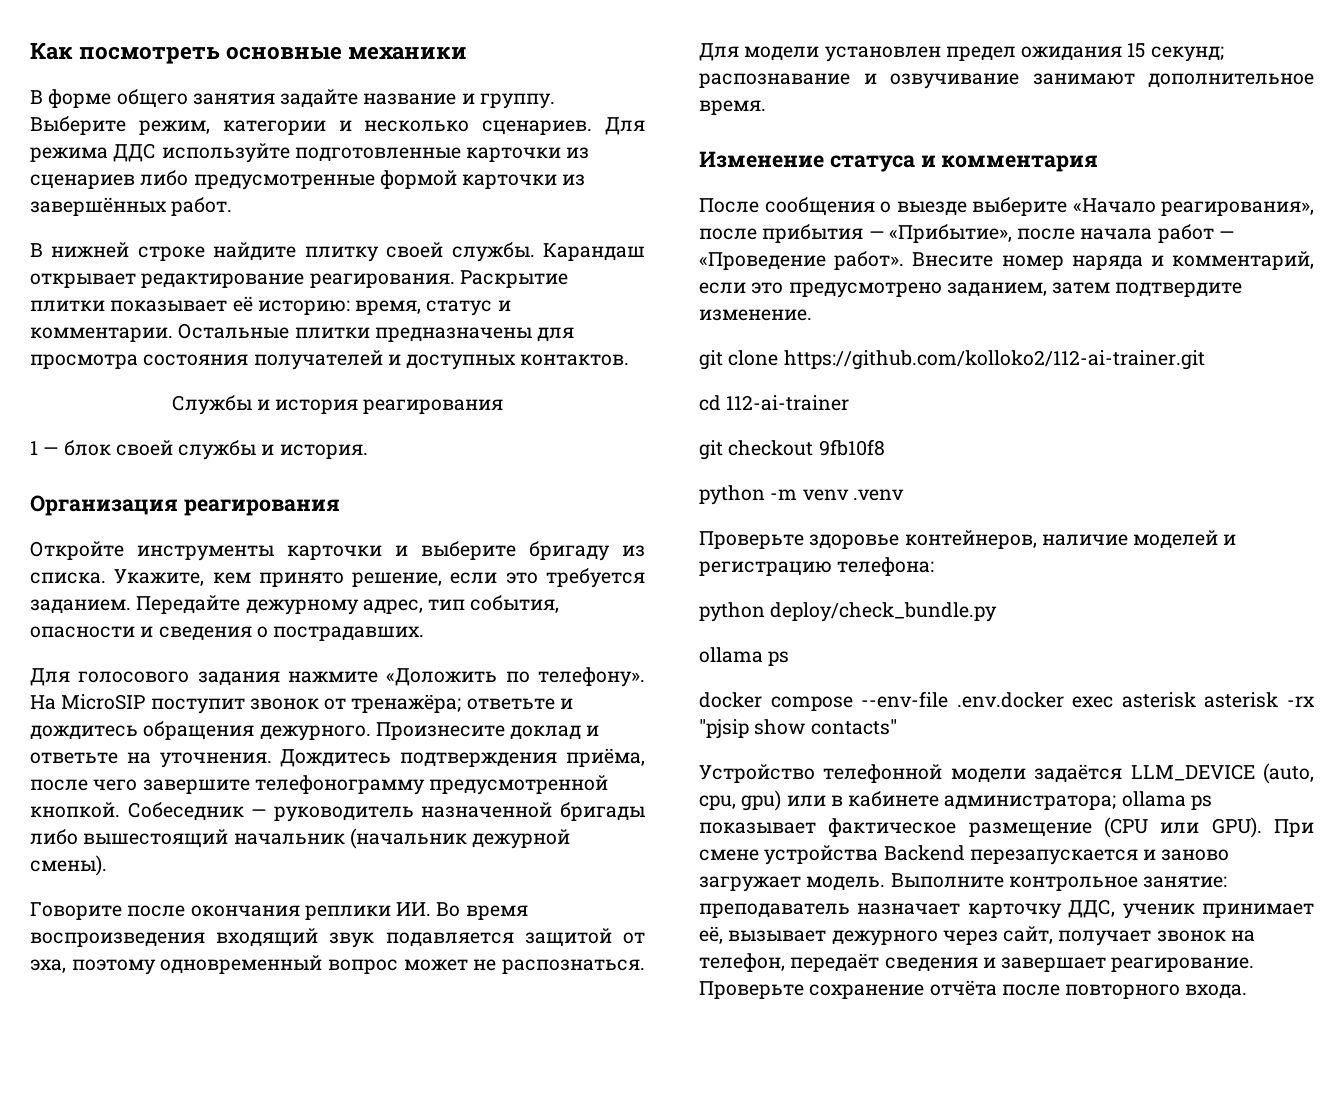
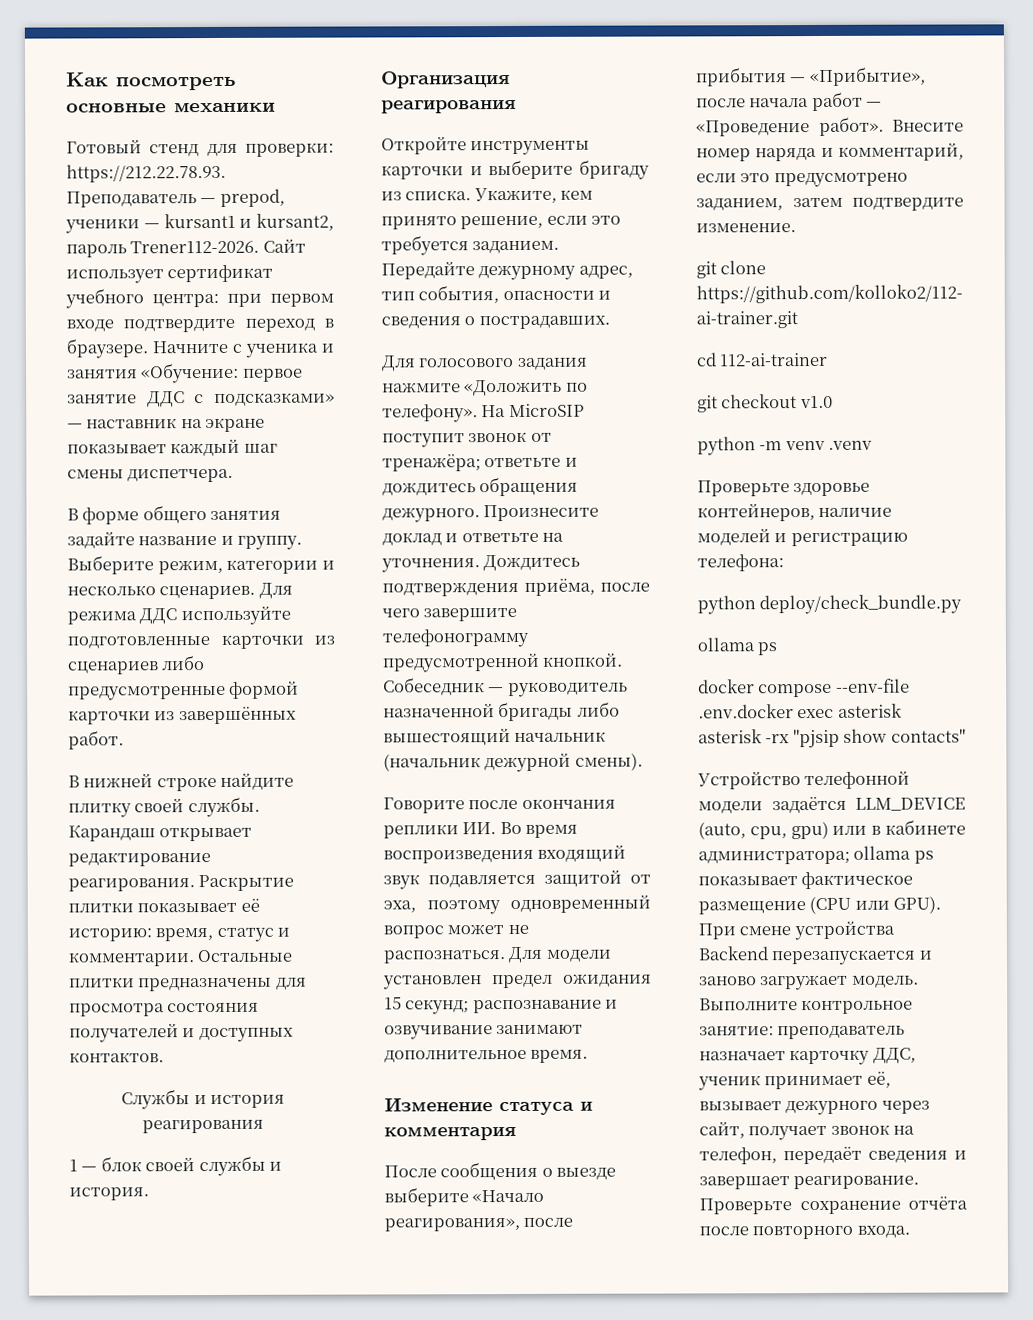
+ Готовый стенд для проверки: https://212.22.78.93. Преподаватель — prepod, ученики — kursant1 и kursant2, пароль Trener112-2026. Сайт использует сертификат учебного центра: при первом входе подтвердите переход в браузере. Начните с ученика и занятия «Обучение: первое занятие ДДС с подсказками» — наставник на экране показывает каждый шаг смены диспетчера.
- git checkout 9fb10f8
+ git checkout v1.0

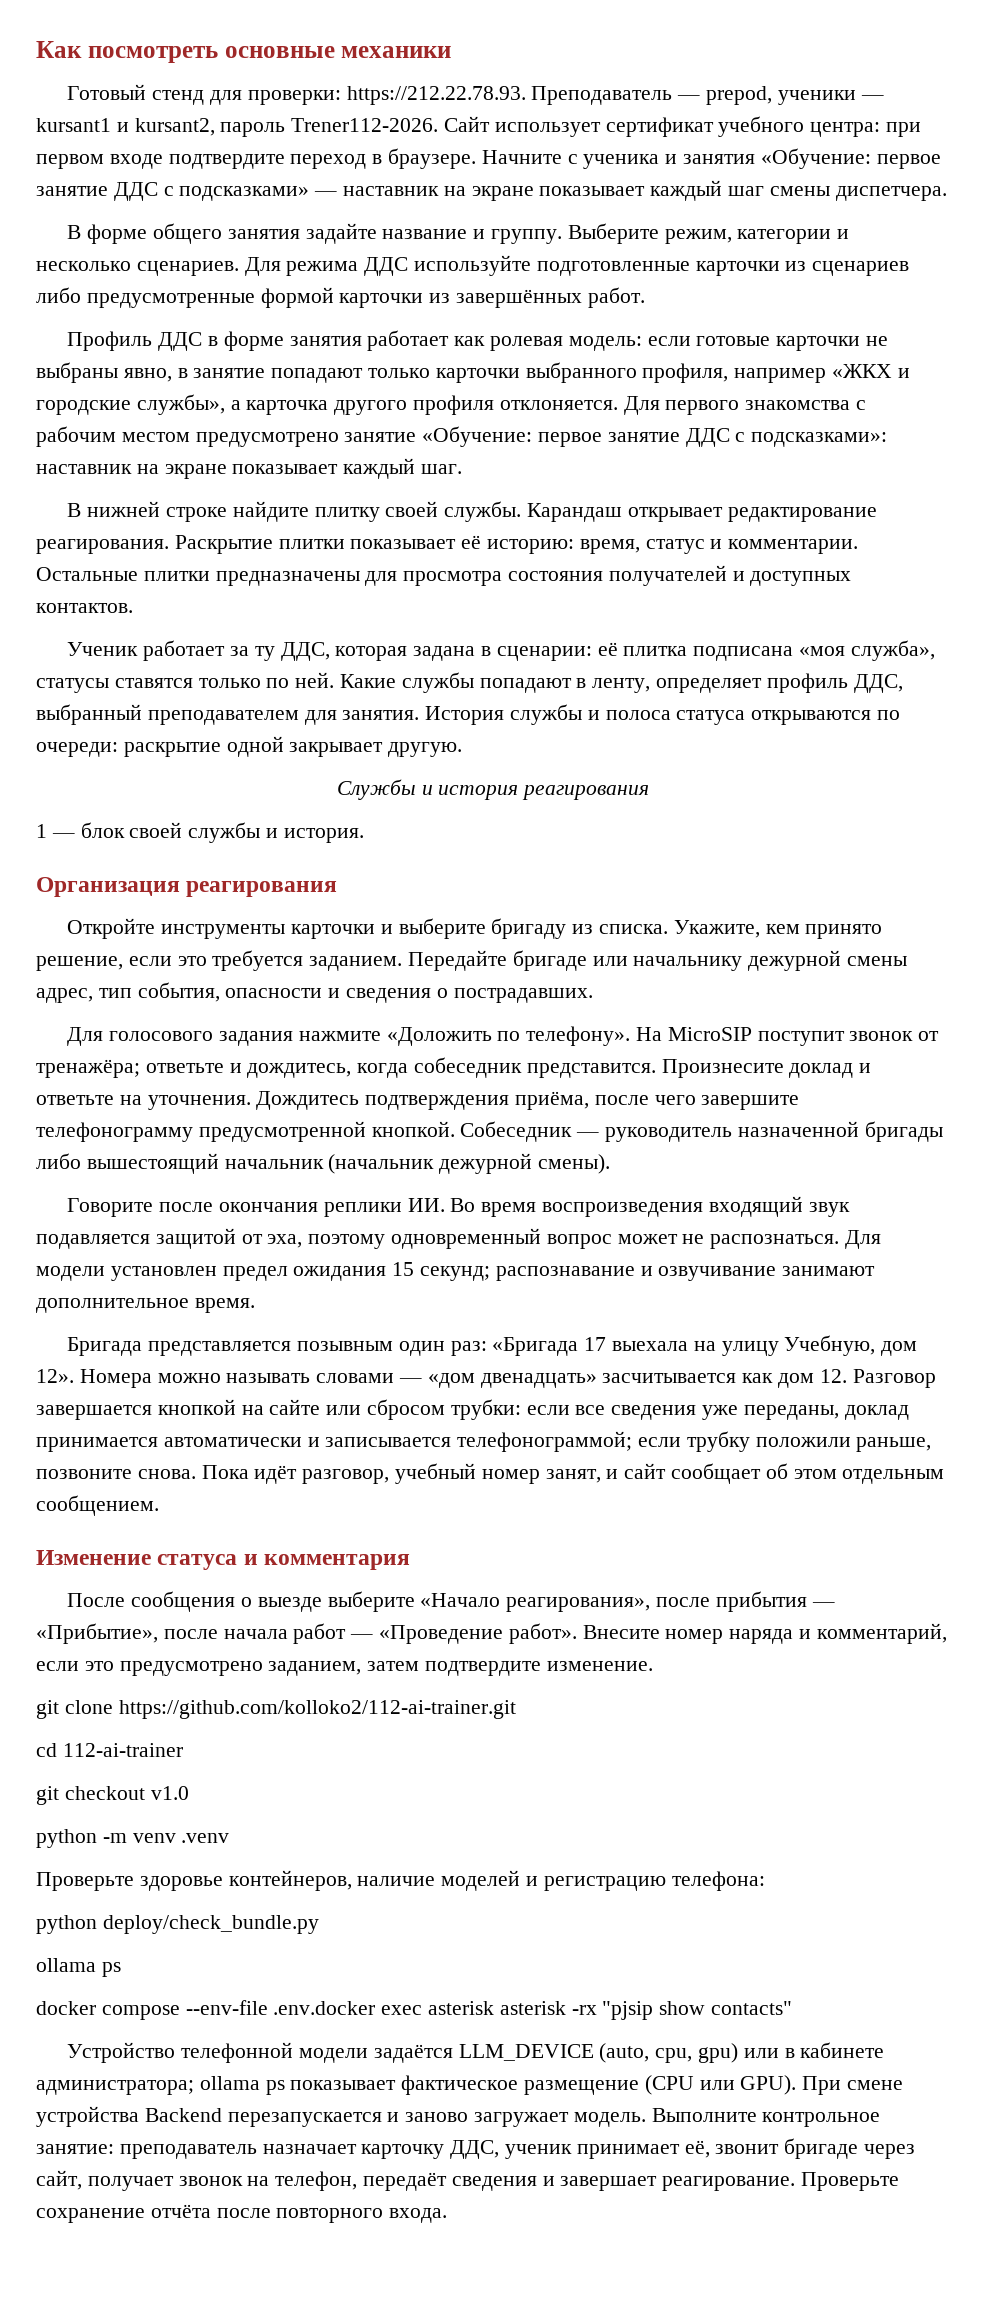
+ Профиль ДДС в форме занятия работает как ролевая модель: если готовые карточки не выбраны явно, в занятие попадают только карточки выбранного профиля, например «ЖКХ и городские службы», а карточка другого профиля отклоняется. Для первого знакомства с рабочим местом предусмотрено занятие «Обучение: первое занятие ДДС с подсказками»: наставник на экране показывает каждый шаг.
+ Ученик работает за ту ДДС, которая задана в сценарии: её плитка подписана «моя служба», статусы ставятся только по ней. Какие службы попадают в ленту, определяет профиль ДДС, выбранный преподавателем для занятия. История службы и полоса статуса открываются по очереди: раскрытие одной закрывает другую.
- Передайте дежурному адрес, тип события, опасности и сведения о пострадавших.
+ Передайте бригаде или начальнику дежурной смены адрес, тип события, опасности и сведения о пострадавших.
- На MicroSIP поступит звонок от тренажёра; ответьте и дождитесь обращения дежурного.
+ На MicroSIP поступит звонок от тренажёра; ответьте и дождитесь, когда собеседник представится.
+ Бригада представляется позывным один раз: «Бригада 17 выехала на улицу Учебную, дом 12». Номера можно называть словами — «дом двенадцать» засчитывается как дом 12. Разговор завершается кнопкой на сайте или сбросом трубки: если все сведения уже переданы, доклад принимается автоматически и записывается телефонограммой; если трубку положили раньше, позвоните снова. Пока идёт разговор, учебный номер занят, и сайт сообщает об этом отдельным сообщением.
- Выполните контрольное занятие: преподаватель назначает карточку ДДС, ученик принимает её, вызывает дежурного через сайт, получает звонок на телефон, передаёт сведения и завершает реагирование.
+ Выполните контрольное занятие: преподаватель назначает карточку ДДС, ученик принимает её, звонит бригаде через сайт, получает звонок на телефон, передаёт сведения и завершает реагирование.

